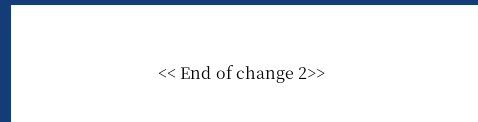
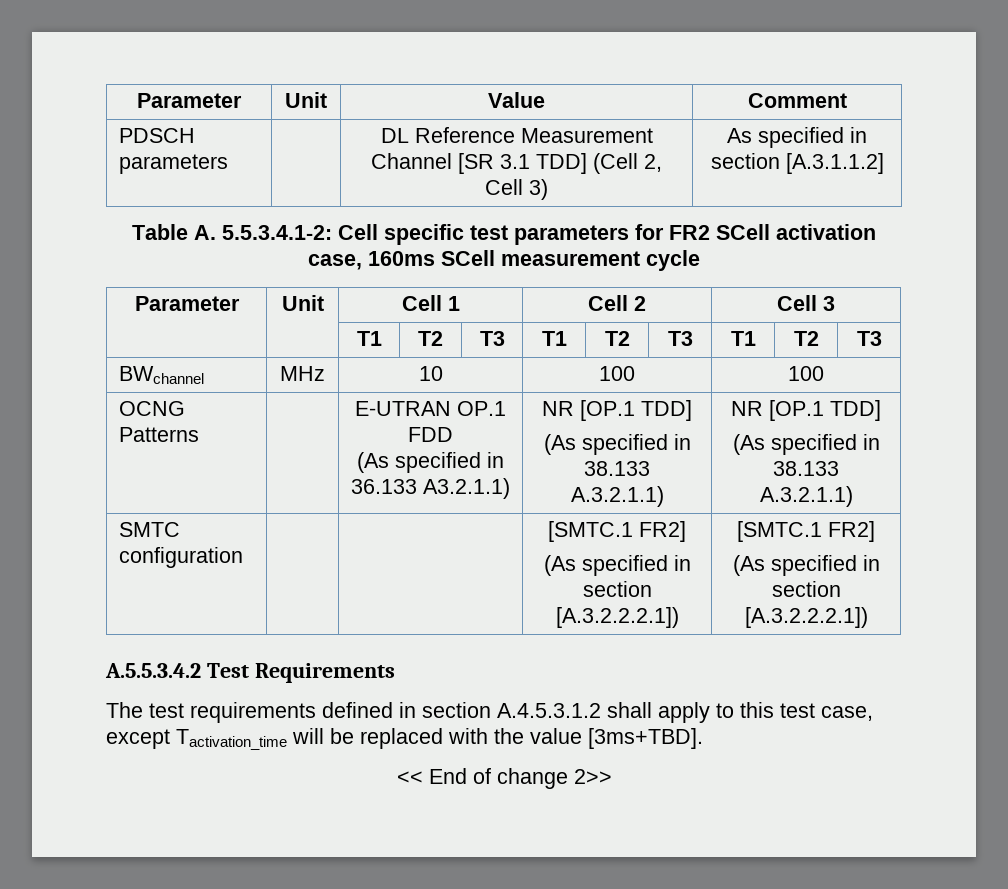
+ Parameter | Unit | Value | Comment
+ PDSCH parameters | | DL Reference Measurement Channel [SR 3.1 TDD] (Cell 2, Cell 3) | As specified in section [A.3.1.1.2]
+ Table A. 5.5.3.4.1-2: Cell specific test parameters for FR2 SCell activation case, 160ms SCell measurement cycle
+ Parameter | Unit | Cell 1 | Cell 2 | Cell 3
+ | | T1 | T2 | T3 | T1 | T2 | T3 | T1 | T2 | T3
+ BWchannel | MHz | 10 | 100 | 100
+ OCNG Patterns | | E-UTRAN OP.1 FDD
+ (As specified in 36.133 A3.2.1.1) | NR [OP.1 TDD]
+ (As specified in 38.133 A.3.2.1.1) | NR [OP.1 TDD]
+ (As specified in 38.133 A.3.2.1.1)
+ SMTC configuration | | | [SMTC.1 FR2]
+ (As specified in section [A.3.2.2.2.1]) | [SMTC.1 FR2]
+ (As specified in section [A.3.2.2.2.1])
+ A.5.5.3.4.2 Test Requirements
+ The test requirements defined in section A.4.5.3.1.2 shall apply to this test case, except Tactivation_time will be replaced with the value [3ms+TBD].

